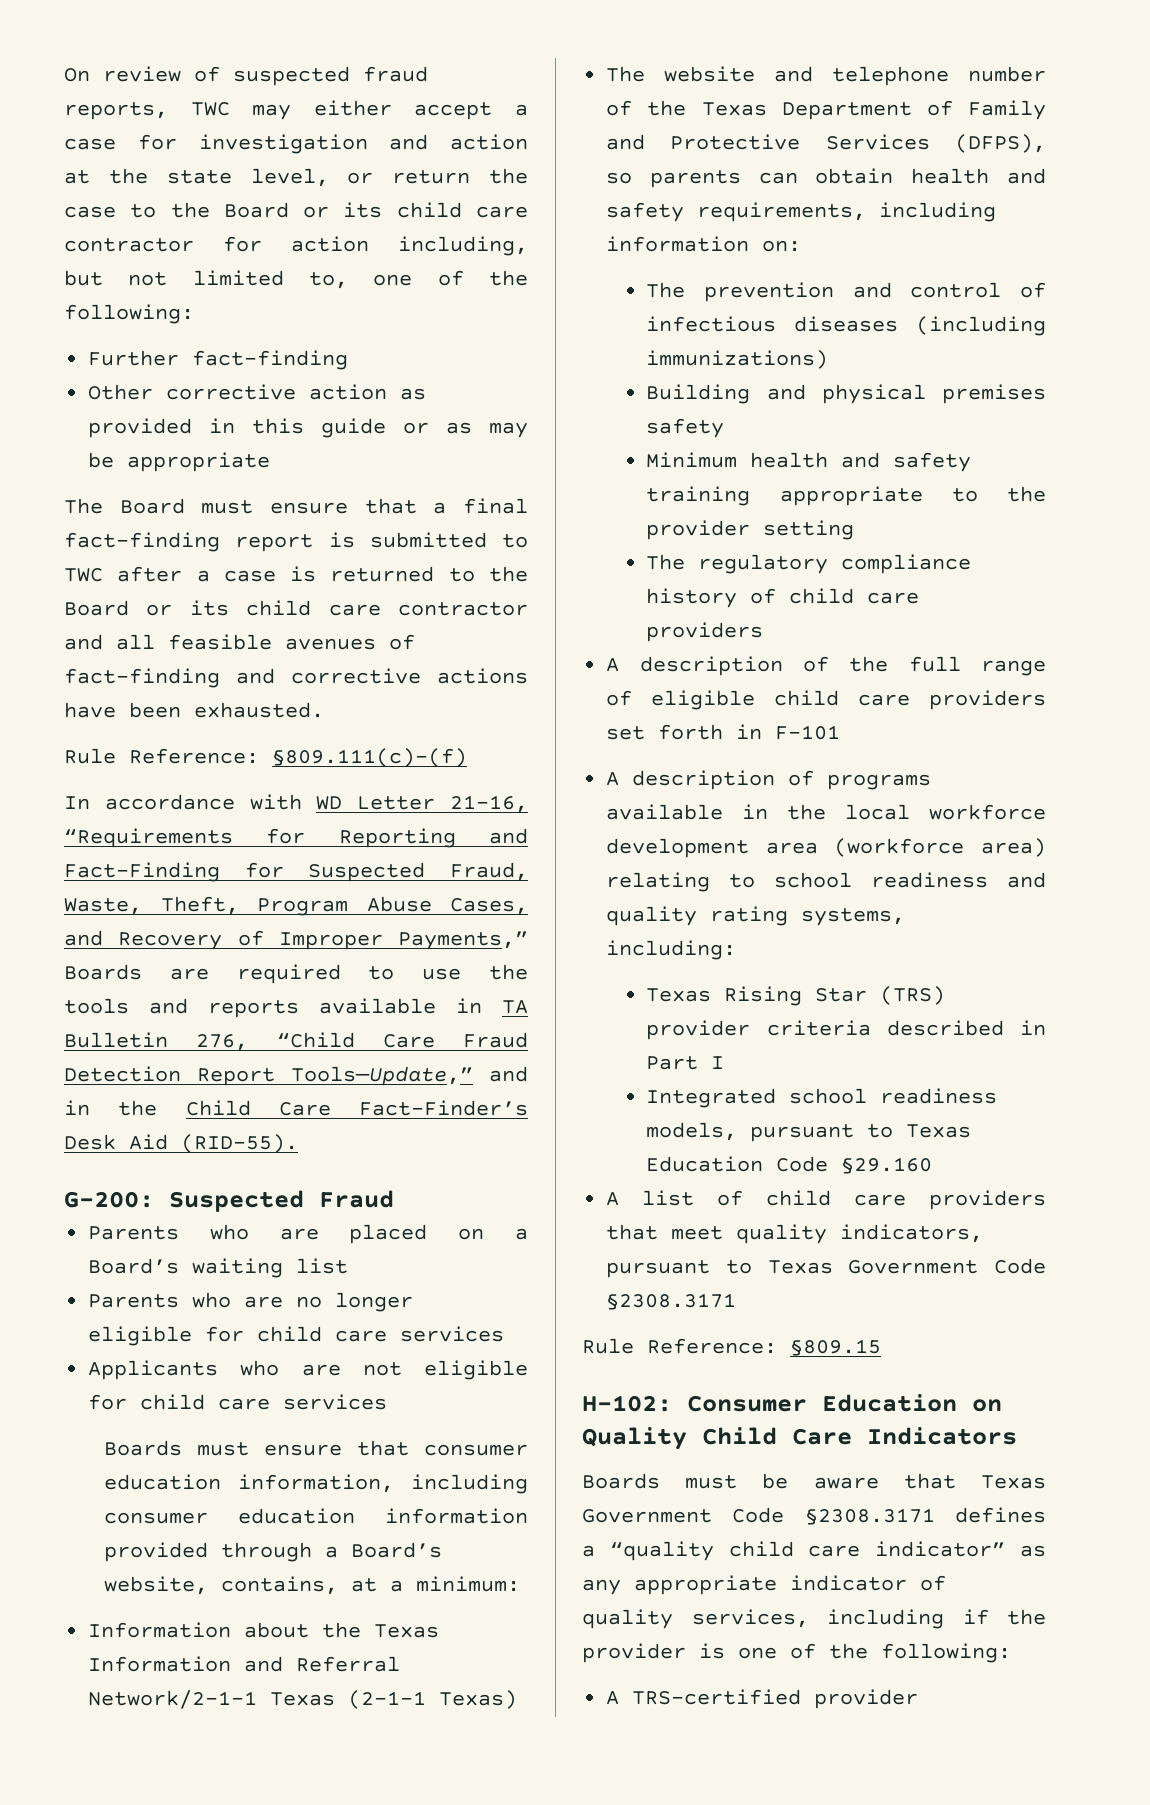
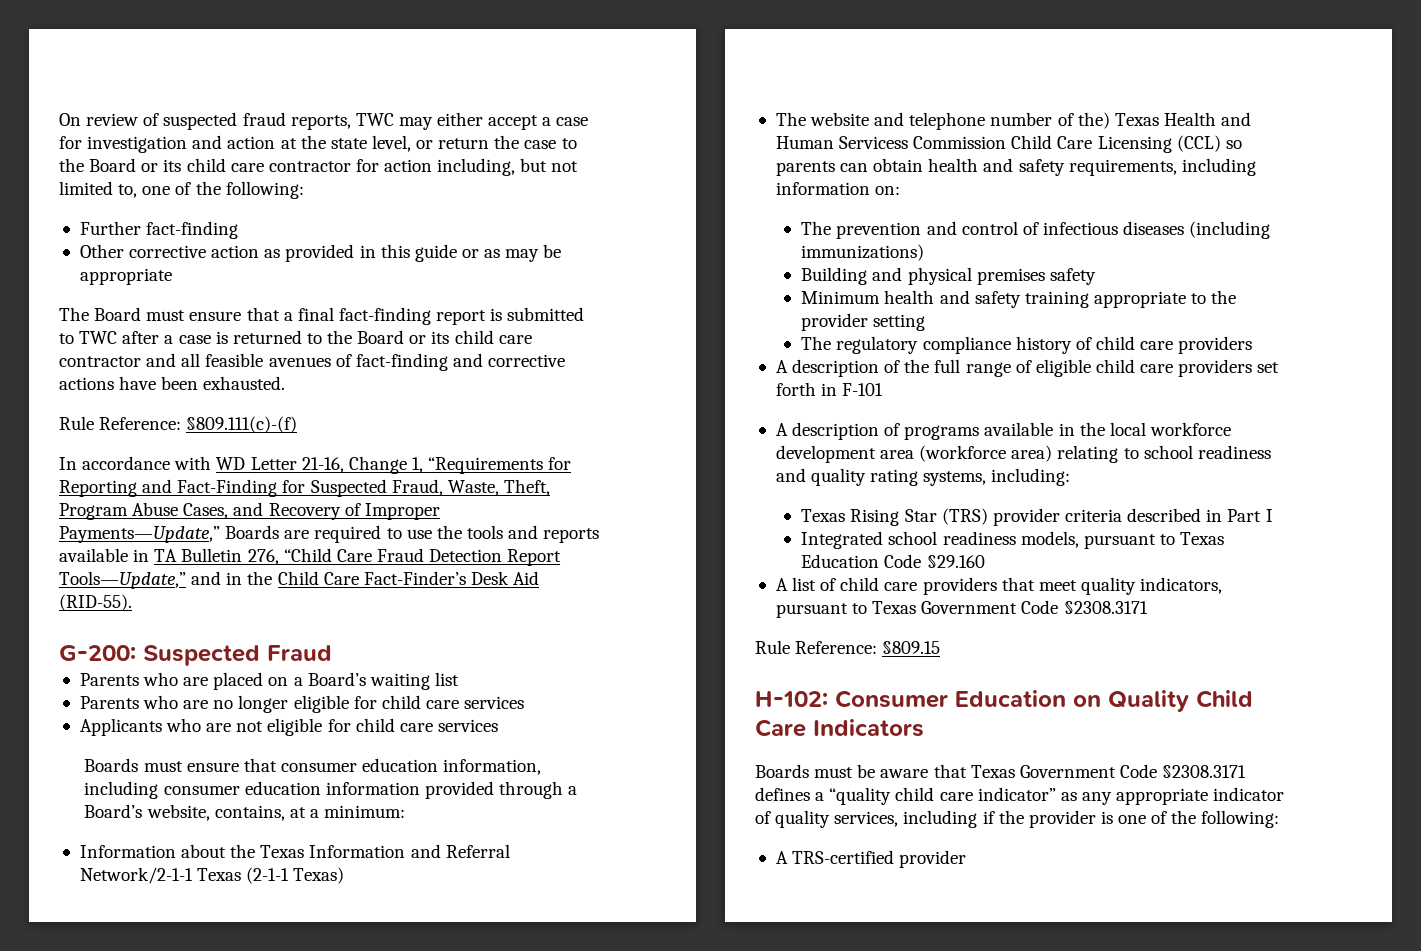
- In accordance with WD Letter 21-16, “Requirements for Reporting and Fact-Finding for Suspected Fraud, Waste, Theft, Program Abuse Cases, and Recovery of Improper Payments,” Boards are required to use the tools and reports available in TA Bulletin 276, “Child Care Fraud Detection Report Tools—Update,” and in the Child Care Fact-Finder’s Desk Aid (RID-55).
+ In accordance with WD Letter 21-16, Change 1, “Requirements for Reporting and Fact-Finding for Suspected Fraud, Waste, Theft, Program Abuse Cases, and Recovery of Improper Payments—Update,” Boards are required to use the tools and reports available in TA Bulletin 276, “Child Care Fraud Detection Report Tools—Update,” and in the Child Care Fact-Finder’s Desk Aid (RID-55).
- The website and telephone number of the Texas Department of Family and Protective Services (DFPS), so parents can obtain health and safety requirements, including information on:
+ The website and telephone number of the) Texas Health and Human Servicess Commission Child Care Licensing (CCL) so parents can obtain health and safety requirements, including information on:

